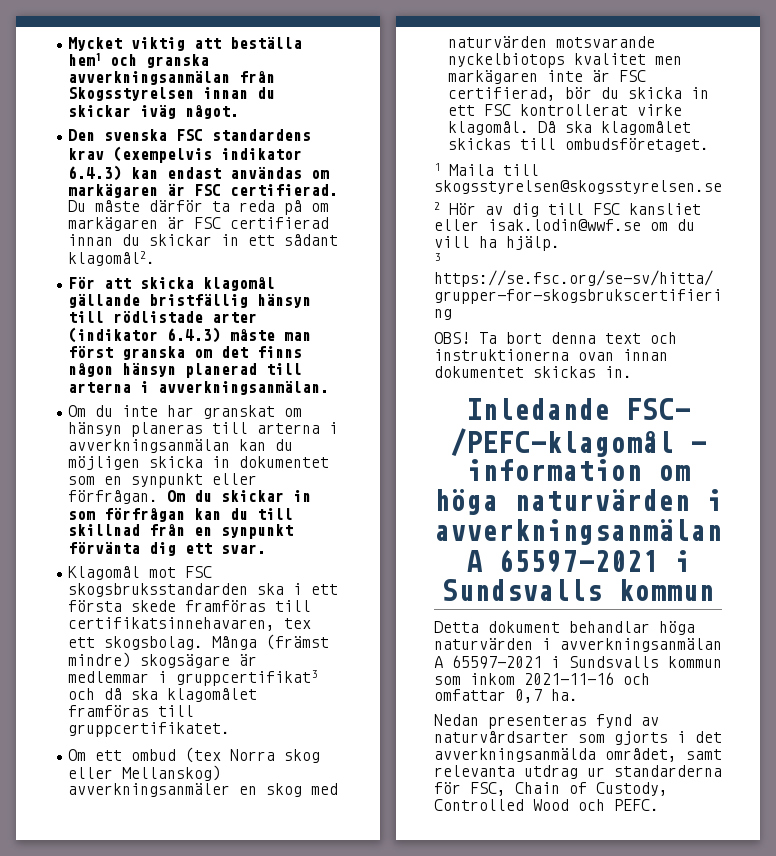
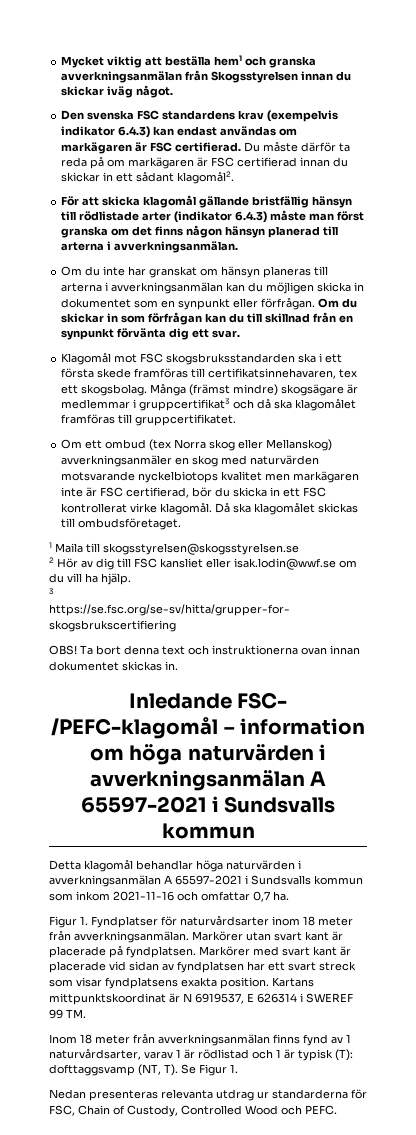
- Detta dokument behandlar höga naturvärden i avverkningsanmälan A 65597-2021 i Sundsvalls kommun som inkom 2021-11-16 och omfattar 0,7 ha.
+ Detta klagomål behandlar höga naturvärden i avverkningsanmälan A 65597-2021 i Sundsvalls kommun som inkom 2021-11-16 och omfattar 0,7 ha.
- Nedan presenteras fynd av naturvårdsarter som gjorts i det avverkningsanmälda området, samt relevanta utdrag ur standarderna för FSC, Chain of Custody, Controlled Wood och PEFC.
+ Figur 1. Fyndplatser för naturvårdsarter inom 18 meter från avverkningsanmälan. Markörer utan svart kant är placerade på fyndplatsen. Markörer med svart kant är placerade vid sidan av fyndplatsen har ett svart streck som visar fyndplatsens exakta position. Kartans mittpunktskoordinat är N 6919537, E 626314 i SWEREF 99 TM.
+ Inom 18 meter från avverkningsanmälan finns fynd av 1 naturvårdsarter, varav 1 är rödlistad och 1 är typisk (T): dofttaggsvamp (NT, T). Se Figur 1.
+ Nedan presenteras relevanta utdrag ur standarderna för FSC, Chain of Custody, Controlled Wood och PEFC.

